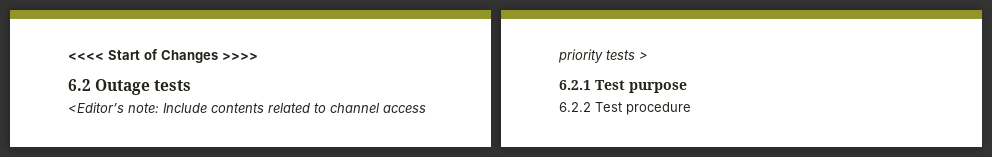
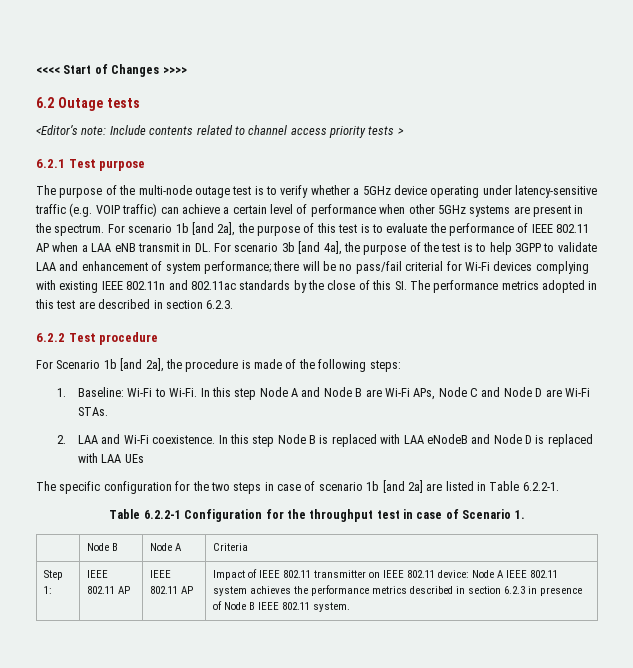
+ The purpose of the multi-node outage test is to verify whether a 5GHz device operating under latency-sensitive traffic (e.g. VOIP traffic) can achieve a certain level of performance when other 5GHz systems are present in the spectrum. For scenario 1b [and 2a], the purpose of this test is to evaluate the performance of IEEE 802.11 AP when a LAA eNB transmit in DL. For scenario 3b [and 4a], the purpose of the test is to help 3GPP to validate LAA and enhancement of system performance; there will be no pass/fail criterial for Wi-Fi devices complying with existing IEEE 802.11n and 802.11ac standards by the close of this SI. The performance metrics adopted in this test are described in section 6.2.3.
  6.2.2 Test procedure
+ For Scenario 1b [and 2a], the procedure is made of the following steps:
+ 1. Baseline: Wi-Fi to Wi-Fi. In this step Node A and Node B are Wi-Fi APs, Node C and Node D are Wi-Fi STAs.
+ 2. LAA and Wi-Fi coexistence. In this step Node B is replaced with LAA eNodeB and Node D is replaced with LAA UEs
+ The specific configuration for the two steps in case of scenario 1b [and 2a] are listed in Table 6.2.2-1.
+ Table 6.2.2-1 Configuration for the throughput test in case of Scenario 1.
+ | Node B | Node A | Criteria
+ Step 1: | IEEE 802.11 AP | IEEE 802.11 AP | Impact of IEEE 802.11 transmitter on IEEE 802.11 device: Node A IEEE 802.11 system achieves the performance metrics described in section 6.2.3 in presence of Node B IEEE 802.11 system.

